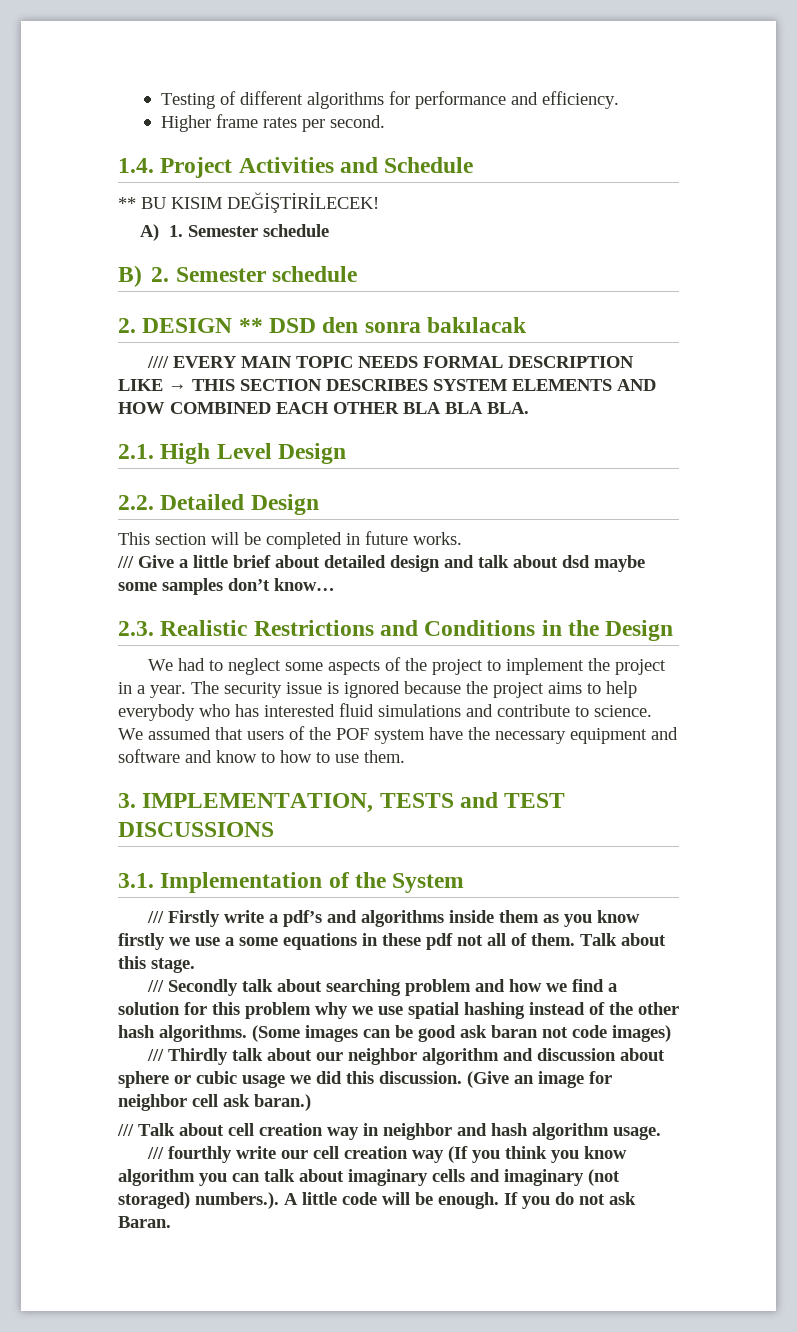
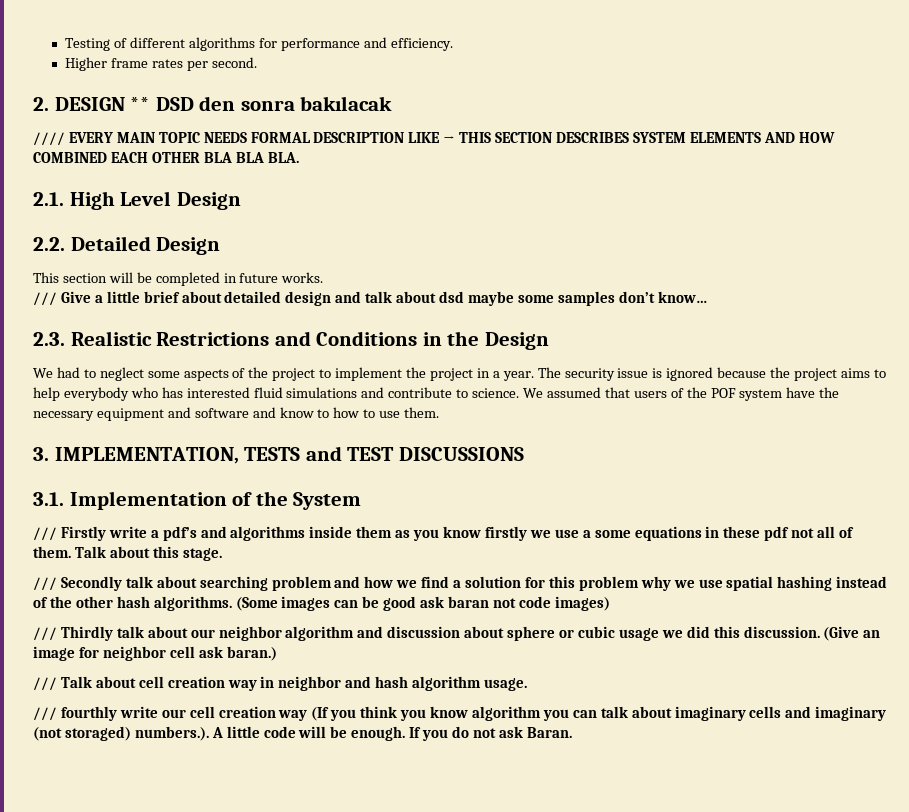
- 1.4. Project Activities and Schedule
- ** BU KISIM DEĞİŞTİRİLECEK!
- A) 1. Semester schedule
- B) 2. Semester schedule

